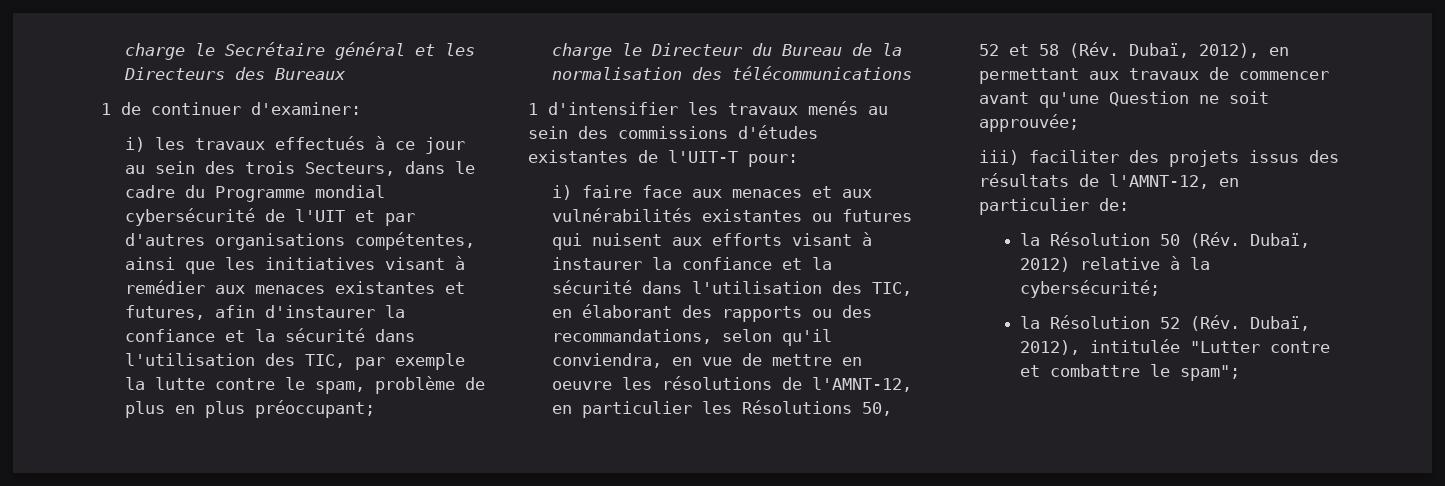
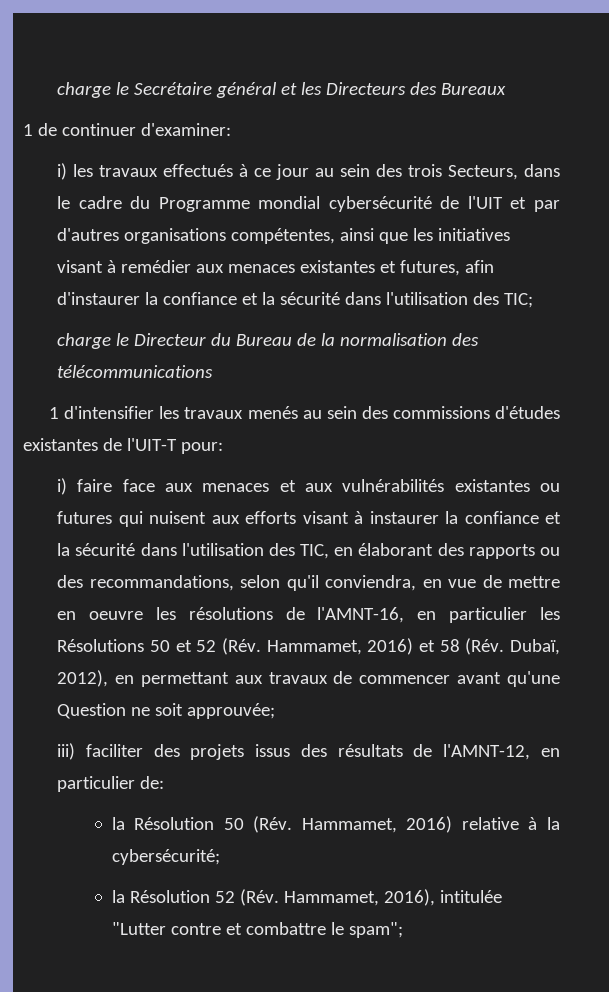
- i) les travaux effectués à ce jour au sein des trois Secteurs, dans le cadre du Programme mondial cybersécurité de l'UIT et par d'autres organisations compétentes, ainsi que les initiatives visant à remédier aux menaces existantes et futures, afin d'instaurer la confiance et la sécurité dans l'utilisation des TIC, par exemple la lutte contre le spam, problème de plus en plus préoccupant;
+ i) les travaux effectués à ce jour au sein des trois Secteurs, dans le cadre du Programme mondial cybersécurité de l'UIT et par d'autres organisations compétentes, ainsi que les initiatives visant à remédier aux menaces existantes et futures, afin d'instaurer la confiance et la sécurité dans l'utilisation des TIC;
- i) faire face aux menaces et aux vulnérabilités existantes ou futures qui nuisent aux efforts visant à instaurer la confiance et la sécurité dans l'utilisation des TIC, en élaborant des rapports ou des recommandations, selon qu'il conviendra, en vue de mettre en oeuvre les résolutions de l'AMNT-12, en particulier les Résolutions 50, 52 et 58 (Rév. Dubaï, 2012), en permettant aux travaux de commencer avant qu'une Question ne soit approuvée;
+ i) faire face aux menaces et aux vulnérabilités existantes ou futures qui nuisent aux efforts visant à instaurer la confiance et la sécurité dans l'utilisation des TIC, en élaborant des rapports ou des recommandations, selon qu'il conviendra, en vue de mettre en oeuvre les résolutions de l'AMNT-16, en particulier les Résolutions 50 et 52 (Rév. Hammamet, 2016) et 58 (Rév. Dubaï, 2012), en permettant aux travaux de commencer avant qu'une Question ne soit approuvée;
- la Résolution 50 (Rév. Dubaï, 2012) relative à la cybersécurité;
+ la Résolution 50 (Rév. Hammamet, 2016) relative à la cybersécurité;
- la Résolution 52 (Rév. Dubaï, 2012), intitulée "Lutter contre et combattre le spam";
+ la Résolution 52 (Rév. Hammamet, 2016), intitulée "Lutter contre et combattre le spam";

